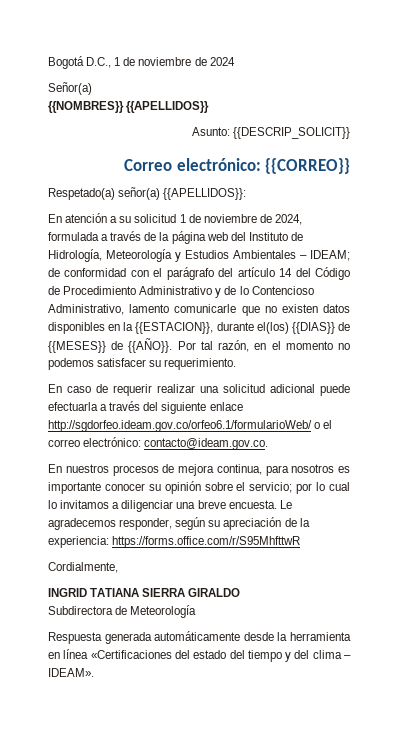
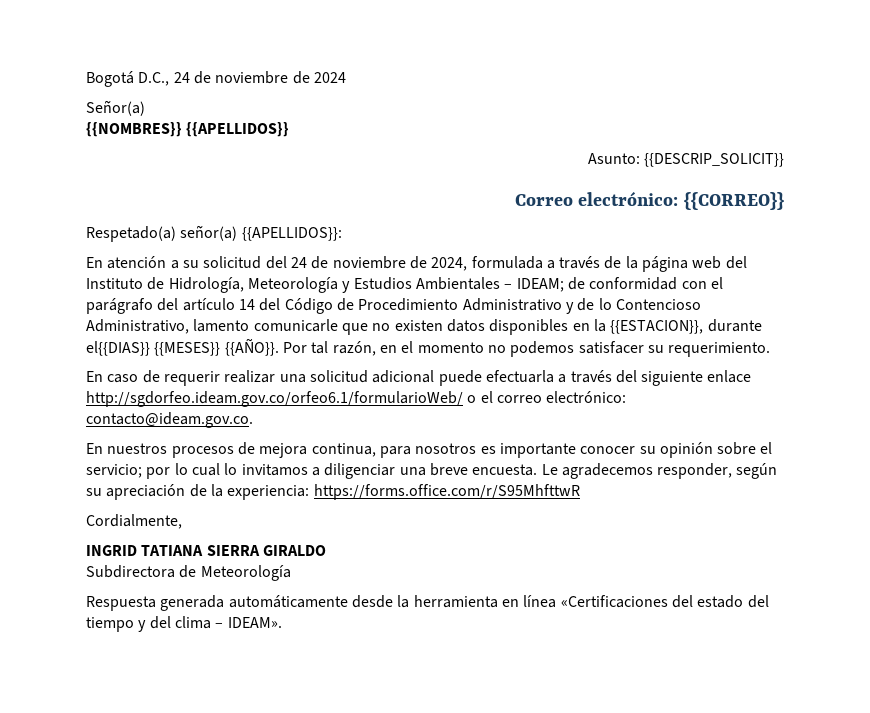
- Bogotá D.C., 1 de noviembre de 2024
+ Bogotá D.C., 24 de noviembre de 2024
- En atención a su solicitud 1 de noviembre de 2024, formulada a través de la página web del Instituto de Hidrología, Meteorología y Estudios Ambientales – IDEAM; de conformidad con el parágrafo del artículo 14 del Código de Procedimiento Administrativo y de lo Contencioso Administrativo, lamento comunicarle que no existen datos disponibles en la {{ESTACION}}, durante el(los) {{DIAS}} de {{MESES}} de {{AÑO}}.
+ En atención a su solicitud del 24 de noviembre de 2024, formulada a través de la página web del Instituto de Hidrología, Meteorología y Estudios Ambientales – IDEAM; de conformidad con el parágrafo del artículo 14 del Código de Procedimiento Administrativo y de lo Contencioso Administrativo, lamento comunicarle que no existen datos disponibles en la {{ESTACION}}, durante el{{DIAS}} {{MESES}} {{AÑO}}.

